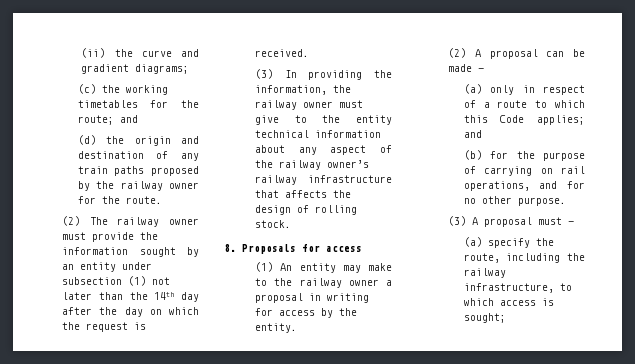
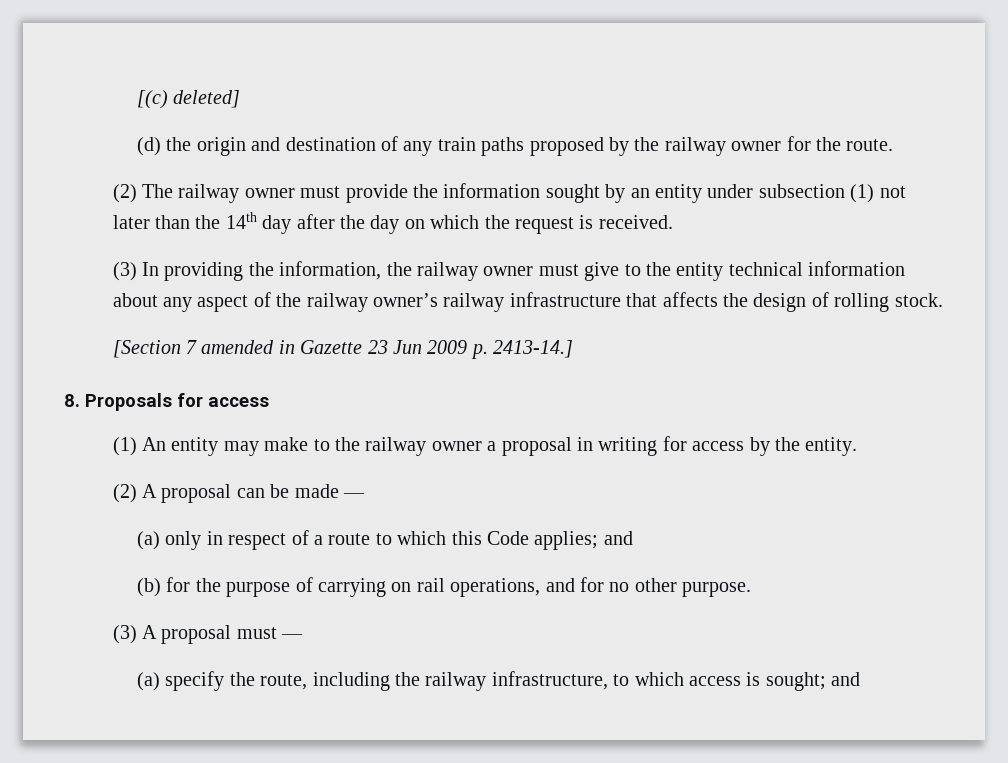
- (ii) the curve and gradient diagrams;
- (c) the working timetables for the route; and
+ [(c) deleted]
+ [Section 7 amended in Gazette 23 Jun 2009 p. 2413-14.]
- (a) specify the route, including the railway infrastructure, to which access is sought;
+ (a) specify the route, including the railway infrastructure, to which access is sought; and

